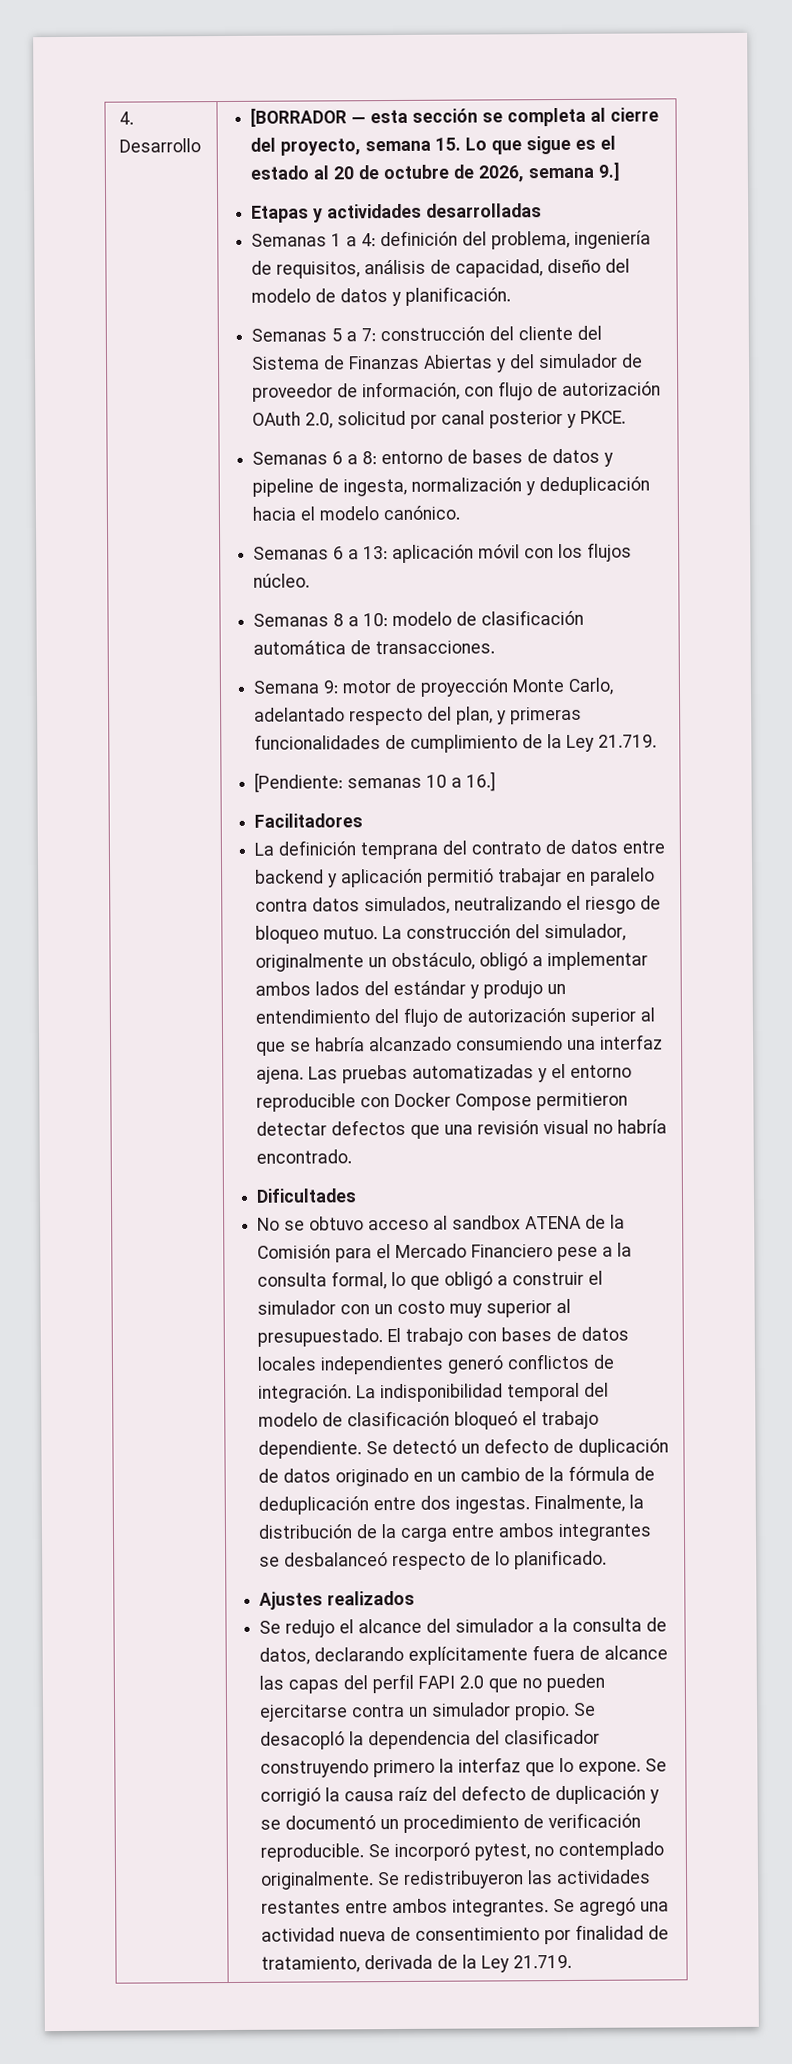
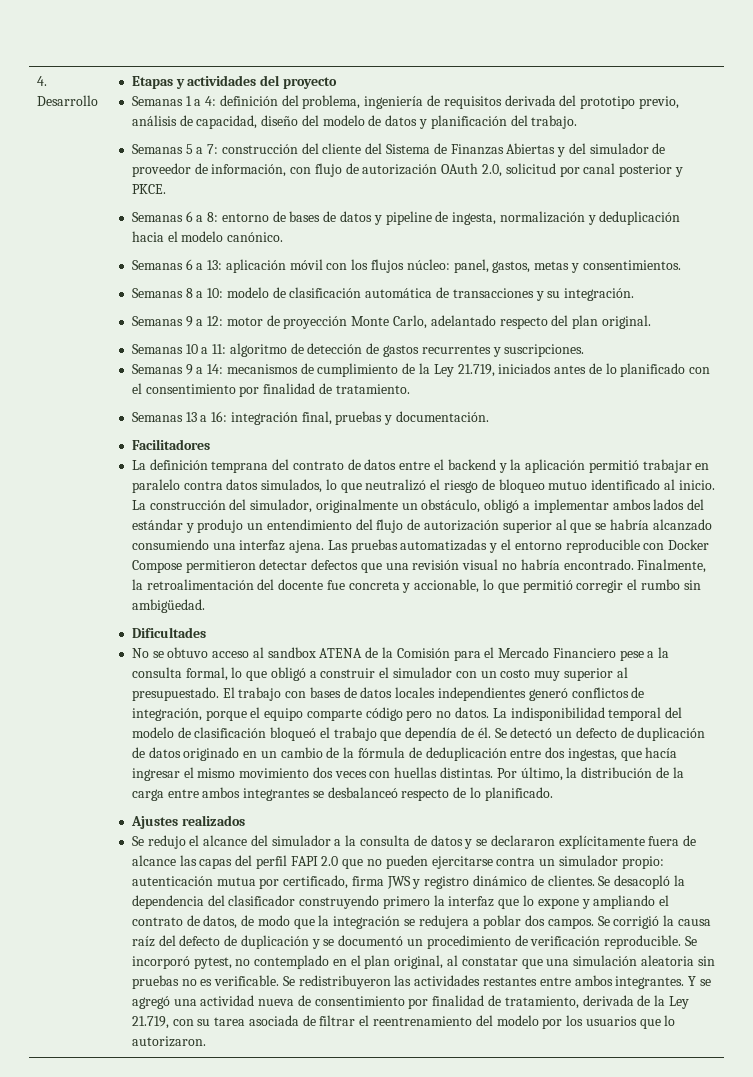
- [BORRADOR — esta sección se completa al cierre del proyecto, semana 15. Lo que sigue es el estado al 20 de octubre de 2026, semana 9.]
- Etapas y actividades desarrolladas
+ Etapas y actividades del proyecto
- Semanas 1 a 4: definición del problema, ingeniería de requisitos, análisis de capacidad, diseño del modelo de datos y planificación.
+ Semanas 1 a 4: definición del problema, ingeniería de requisitos derivada del prototipo previo, análisis de capacidad, diseño del modelo de datos y planificación del trabajo.
- Semanas 6 a 13: aplicación móvil con los flujos núcleo.
+ Semanas 6 a 13: aplicación móvil con los flujos núcleo: panel, gastos, metas y consentimientos.
- Semanas 8 a 10: modelo de clasificación automática de transacciones.
- Semana 9: motor de proyección Monte Carlo, adelantado respecto del plan, y primeras funcionalidades de cumplimiento de la Ley 21.719.
- [Pendiente: semanas 10 a 16.]
+ Semanas 8 a 10: modelo de clasificación automática de transacciones y su integración.
+ Semanas 9 a 12: motor de proyección Monte Carlo, adelantado respecto del plan original.
+ Semanas 10 a 11: algoritmo de detección de gastos recurrentes y suscripciones.
+ Semanas 9 a 14: mecanismos de cumplimiento de la Ley 21.719, iniciados antes de lo planificado con el consentimiento por finalidad de tratamiento.
+ Semanas 13 a 16: integración final, pruebas y documentación.
- La definición temprana del contrato de datos entre backend y aplicación permitió trabajar en paralelo contra datos simulados, neutralizando el riesgo de bloqueo mutuo.
+ La definición temprana del contrato de datos entre el backend y la aplicación permitió trabajar en paralelo contra datos simulados, lo que neutralizó el riesgo de bloqueo mutuo identificado al inicio.
+ Finalmente, la retroalimentación del docente fue concreta y accionable, lo que permitió corregir el rumbo sin ambigüedad.
- El trabajo con bases de datos locales independientes generó conflictos de integración.
+ El trabajo con bases de datos locales independientes generó conflictos de integración, porque el equipo comparte código pero no datos.
- La indisponibilidad temporal del modelo de clasificación bloqueó el trabajo dependiente.
+ La indisponibilidad temporal del modelo de clasificación bloqueó el trabajo que dependía de él.
- Se detectó un defecto de duplicación de datos originado en un cambio de la fórmula de deduplicación entre dos ingestas. Finalmente, la distribución de la carga entre ambos integrantes se desbalanceó respecto de lo planificado.
+ Se detectó un defecto de duplicación de datos originado en un cambio de la fórmula de deduplicación entre dos ingestas, que hacía ingresar el mismo movimiento dos veces con huellas distintas. Por último, la distribución de la carga entre ambos integrantes se desbalanceó respecto de lo planificado.
- Se redujo el alcance del simulador a la consulta de datos, declarando explícitamente fuera de alcance las capas del perfil FAPI 2.0 que no pueden ejercitarse contra un simulador propio.
+ Se redujo el alcance del simulador a la consulta de datos y se declararon explícitamente fuera de alcance las capas del perfil FAPI 2.0 que no pueden ejercitarse contra un simulador propio: autenticación mutua por certificado, firma JWS y registro dinámico de clientes.
- Se desacopló la dependencia del clasificador construyendo primero la interfaz que lo expone.
+ Se desacopló la dependencia del clasificador construyendo primero la interfaz que lo expone y ampliando el contrato de datos, de modo que la integración se redujera a poblar dos campos.
- Se incorporó pytest, no contemplado originalmente.
+ Se incorporó pytest, no contemplado en el plan original, al constatar que una simulación aleatoria sin pruebas no es verificable.
- Se agregó una actividad nueva de consentimiento por finalidad de tratamiento, derivada de la Ley 21.719.
+ Y se agregó una actividad nueva de consentimiento por finalidad de tratamiento, derivada de la Ley 21.719, con su tarea asociada de filtrar el reentrenamiento del modelo por los usuarios que lo autorizaron.

